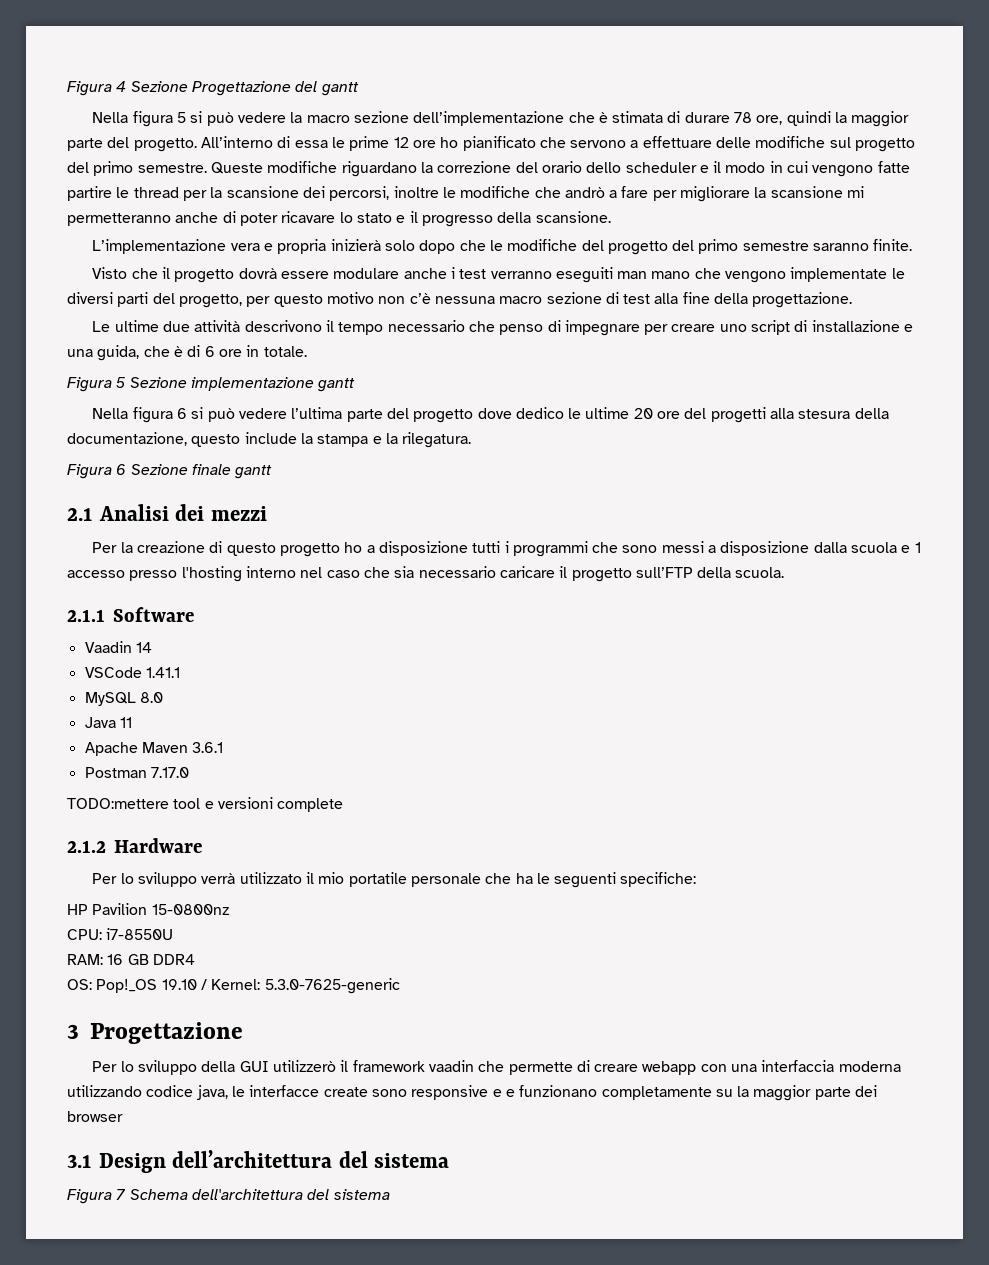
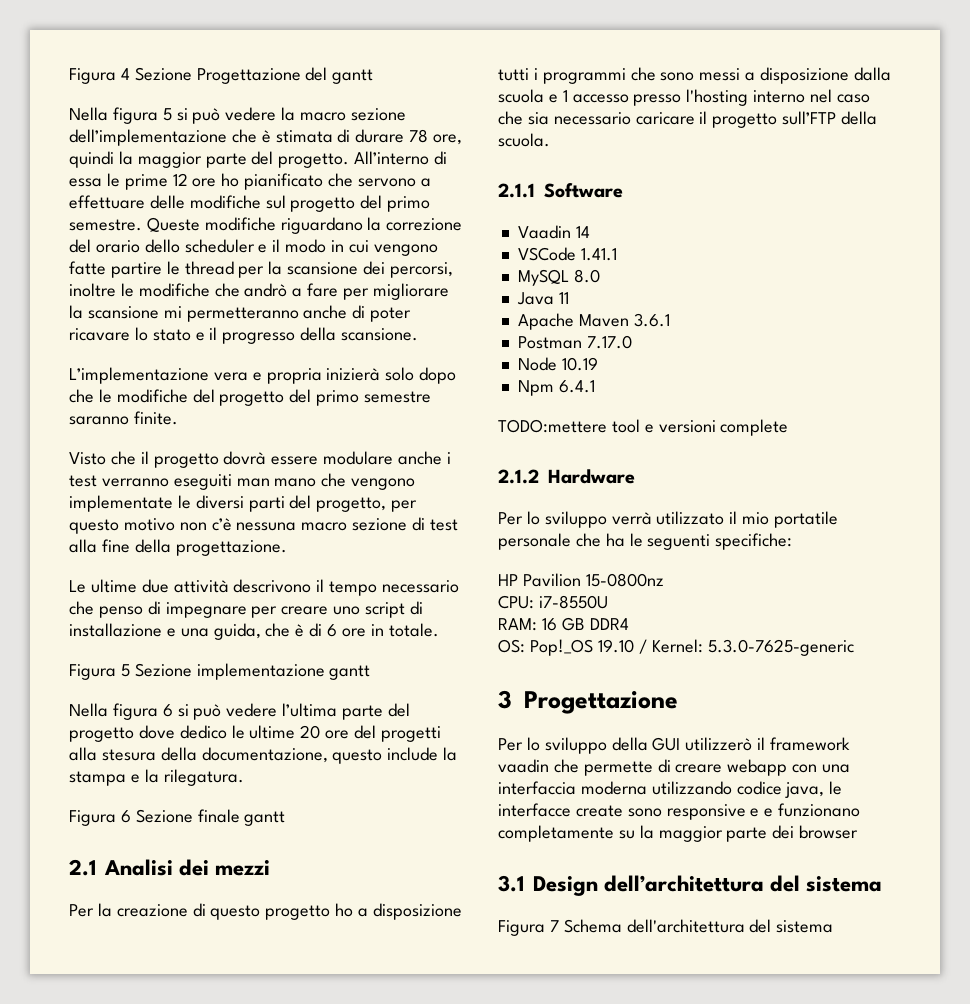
+ Node 10.19
+ Npm 6.4.1

